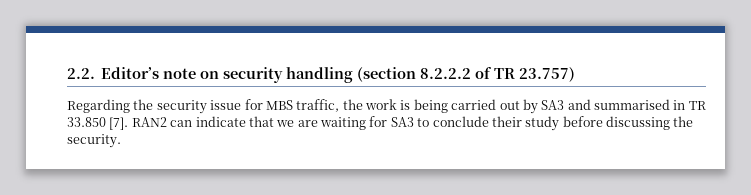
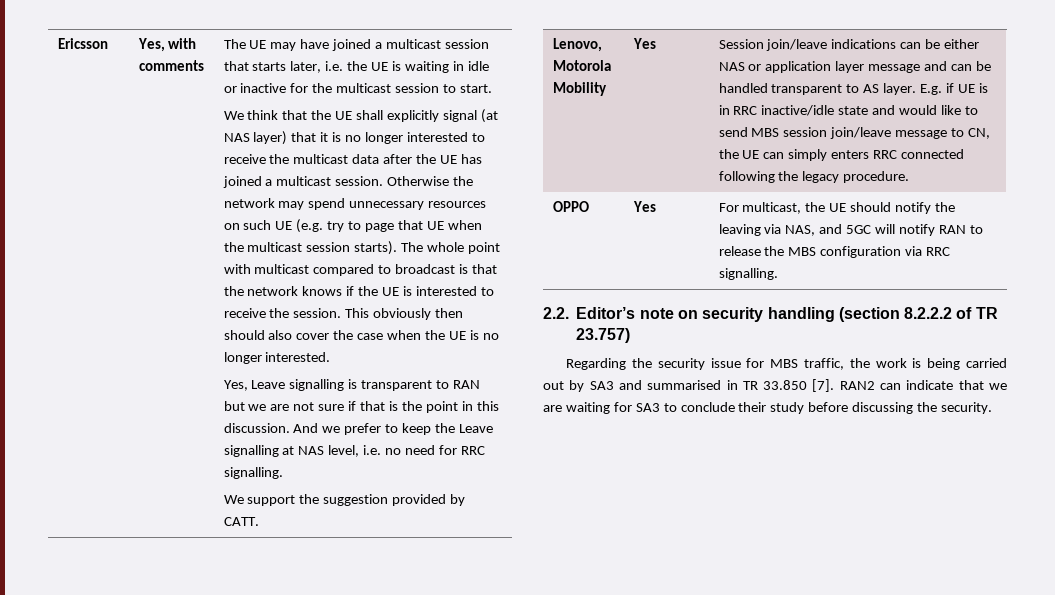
+ Ericsson | Yes, with comments | The UE may have joined a multicast session that starts later, i.e. the UE is waiting in idle or inactive for the multicast session to start.
+ We think that the UE shall explicitly signal (at NAS layer) that it is no longer interested to receive the multicast data after the UE has joined a multicast session. Otherwise the network may spend unnecessary resources on such UE (e.g. try to page that UE when the multicast session starts). The whole point with multicast compared to broadcast is that the network knows if the UE is interested to receive the session. This obviously then should also cover the case when the UE is no longer interested.
+ Yes, Leave signalling is transparent to RAN but we are not sure if that is the point in this discussion. And we prefer to keep the Leave signalling at NAS level, i.e. no need for RRC signalling.
+ We support the suggestion provided by CATT.
+ Lenovo, Motorola Mobility | Yes | Session join/leave indications can be either NAS or application layer message and can be handled transparent to AS layer. E.g. if UE is in RRC inactive/idle state and would like to send MBS session join/leave message to CN, the UE can simply enters RRC connected following the legacy procedure.
+ OPPO | Yes | For multicast, the UE should notify the leaving via NAS, and 5GC will notify RAN to release the MBS configuration via RRC signalling.

